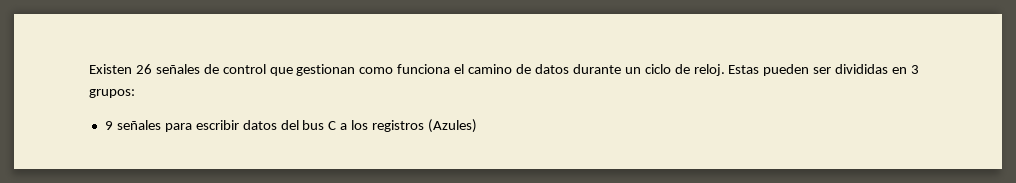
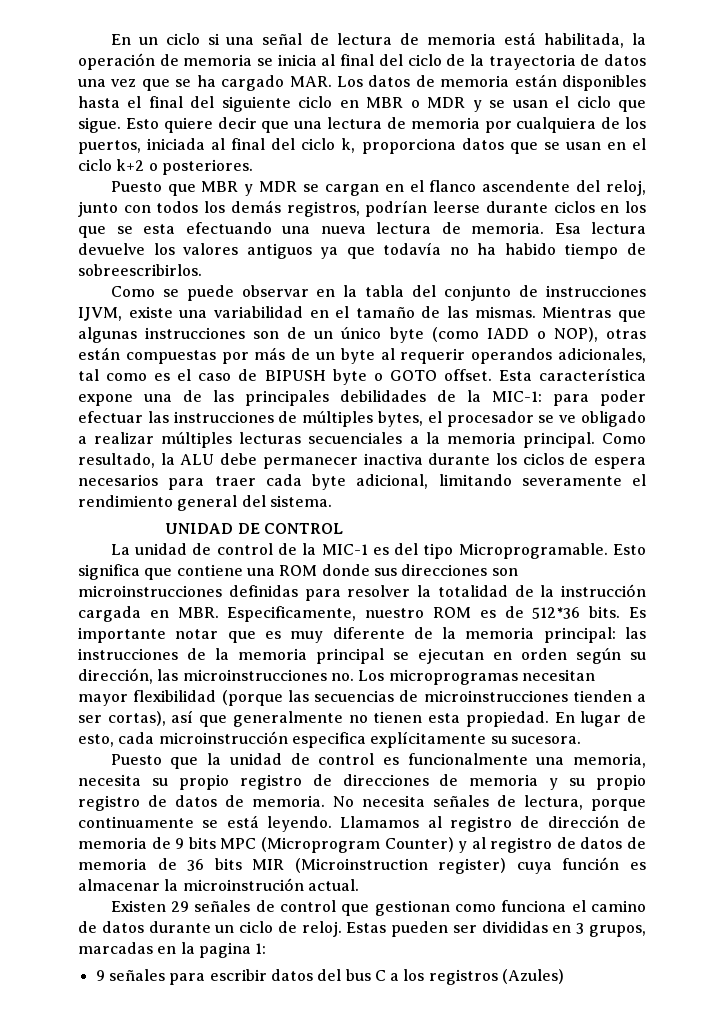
- Existen 26 señales de control que gestionan como funciona el camino de datos durante un ciclo de reloj.
+ En un ciclo si una señal de lectura de memoria está habilitada, la operación de memoria se inicia al final del ciclo de la trayectoria de datos una vez que se ha cargado MAR. Los datos de memoria están disponibles hasta el final del siguiente ciclo en MBR o MDR y se usan el ciclo que sigue. Esto quiere decir que una lectura de memoria por cualquiera de los puertos, iniciada al final del ciclo k, proporciona datos que se usan en el ciclo k+2 o posteriores.
+ Puesto que MBR y MDR se cargan en el flanco ascendente del reloj, junto con todos los demás registros, podrían leerse durante ciclos en los que se esta efectuando una nueva lectura de memoria. Esa lectura devuelve los valores antiguos ya que todavía no ha habido tiempo de sobreescribirlos.
+ Como se puede observar en la tabla del conjunto de instrucciones IJVM, existe una variabilidad en el tamaño de las mismas. Mientras que algunas instrucciones son de un único byte (como IADD o NOP), otras están compuestas por más de un byte al requerir operandos adicionales, tal como es el caso de BIPUSH byte o GOTO offset. Esta característica expone una de las principales debilidades de la MIC-1: para poder efectuar las instrucciones de múltiples bytes, el procesador se ve obligado a realizar múltiples lecturas secuenciales a la memoria principal. Como resultado, la ALU debe permanecer inactiva durante los ciclos de espera necesarios para traer cada byte adicional, limitando severamente el rendimiento general del sistema.
+ UNIDAD DE CONTROL
+ La unidad de control de la MIC-1 es del tipo Microprogramable. Esto significa que contiene una ROM donde sus direcciones son microinstrucciones definidas para resolver la totalidad de la instrucción cargada en MBR. Especificamente, nuestro ROM es de 512*36 bits. Es importante notar que es muy diferente de la memoria principal: las instrucciones de la memoria principal se ejecutan en orden según su dirección, las microinstrucciones no. Los microprogramas necesitan mayor flexibilidad (porque las secuencias de microinstrucciones tienden a ser cortas), así que generalmente no tienen esta propiedad. En lugar de esto, cada microinstrucción especifica explícitamente su sucesora.
+ Puesto que la unidad de control es funcionalmente una memoria, necesita su propio registro de direcciones de memoria y su propio registro de datos de memoria. No necesita señales de lectura, porque continuamente se está leyendo. Llamamos al registro de dirección de memoria de 9 bits MPC (Microprogram Counter) y al registro de datos de memoria de 36 bits MIR (Microinstruction register) cuya función es almacenar la microinstrución actual.
+ Existen 29 señales de control que gestionan como funciona el camino de datos durante un ciclo de reloj.
- Estas pueden ser divididas en 3 grupos:
+ Estas pueden ser divididas en 3 grupos, marcadas en la pagina 1:

